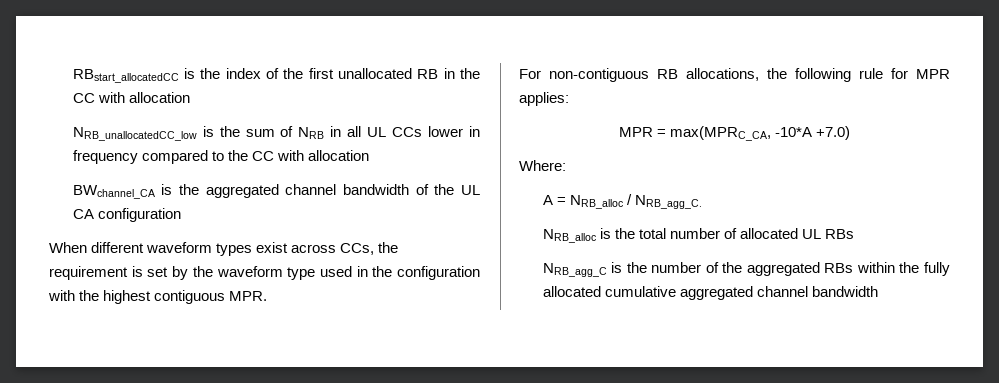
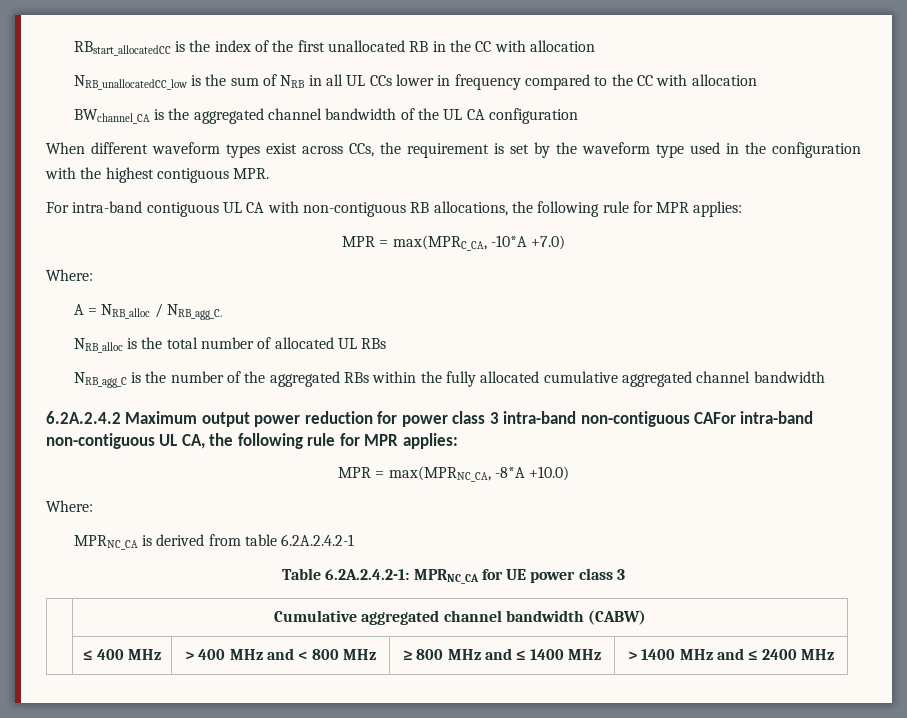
- For non-contiguous RB allocations, the following rule for MPR applies:
+ For intra-band contiguous UL CA with non-contiguous RB allocations, the following rule for MPR applies:
+ 6.2A.2.4.2 Maximum output power reduction for power class 3 intra-band non-contiguous CAFor intra-band non-contiguous UL CA, the following rule for MPR applies:
+ MPR = max(MPRNC_CA, -8*A +10.0)
+ Where:
+ MPRNC_CA is derived from table 6.2A.2.4.2-1
+ Table 6.2A.2.4.2-1: MPRNC_CA for UE power class 3
+ | Cumulative aggregated channel bandwidth (CABW)
+ | ≤ 400 MHz | > 400 MHz and < 800 MHz | ≥ 800 MHz and ≤ 1400 MHz | > 1400 MHz and ≤ 2400 MHz

